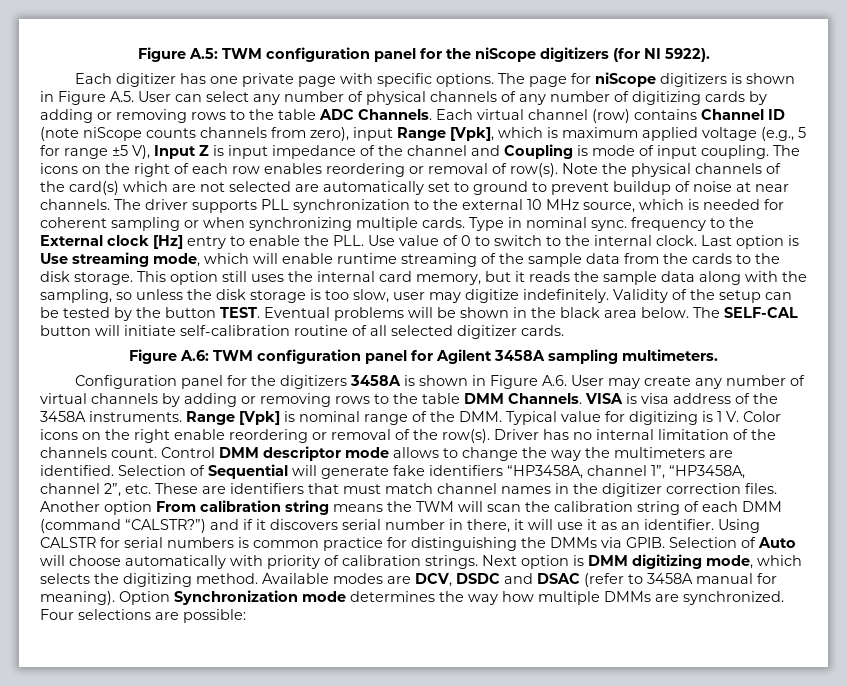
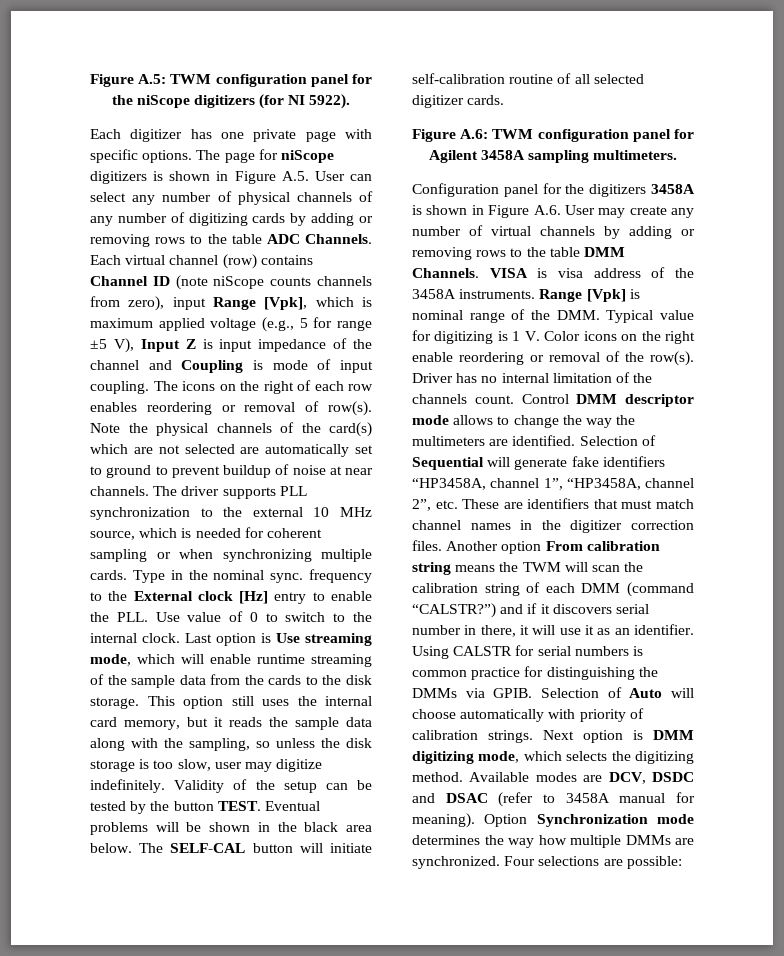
- Type in nominal sync. frequency to the External clock [Hz] entry to enable the PLL. Use value of 0 to switch to the internal clock.
+ Type in the nominal sync. frequency to the External clock [Hz] entry to enable the PLL. Use value of 0 to switch to the internal clock.

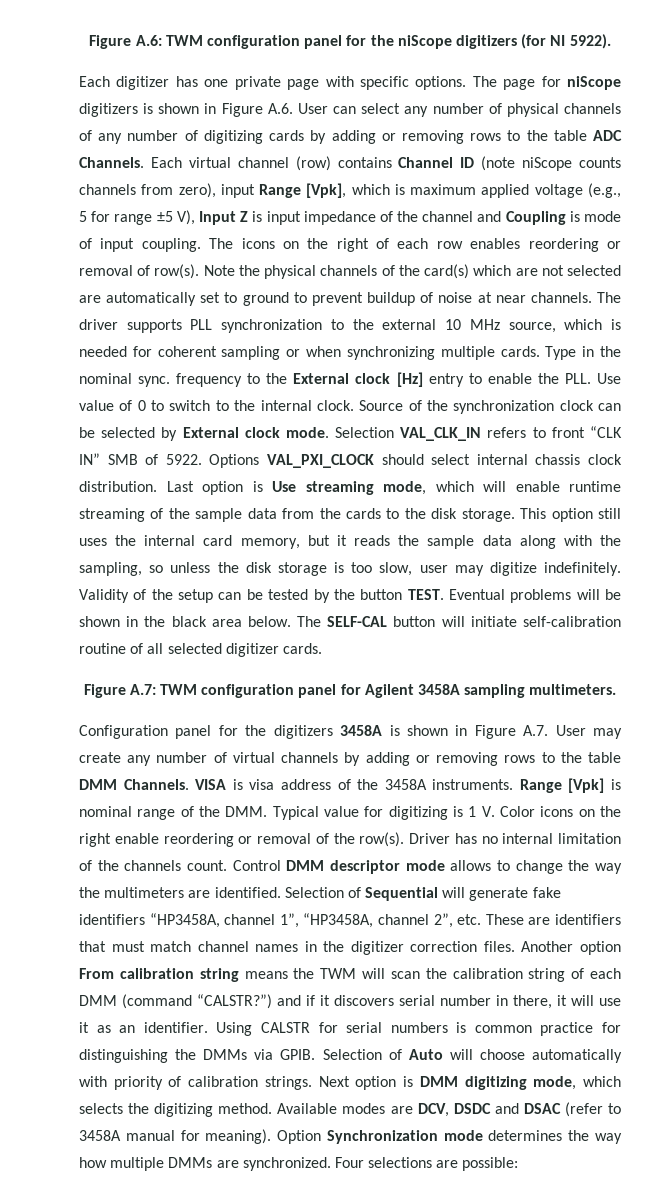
- Figure A.5: TWM configuration panel for the niScope digitizers (for NI 5922).
+ Figure A.6: TWM configuration panel for the niScope digitizers (for NI 5922).
- The page for niScope digitizers is shown in Figure A.5. User can select any number of physical channels of any number of digitizing cards by adding or removing rows to the table ADC Channels.
+ The page for niScope digitizers is shown in Figure A.6. User can select any number of physical channels of any number of digitizing cards by adding or removing rows to the table ADC Channels.
+ Source of the synchronization clock can be selected by External clock mode. Selection VAL_CLK_IN refers to front “CLK IN” SMB of 5922. Options VAL_PXI_CLOCK should select internal chassis clock distribution.
- Figure A.6: TWM configuration panel for Agilent 3458A sampling multimeters.
+ Figure A.7: TWM configuration panel for Agilent 3458A sampling multimeters.
- Configuration panel for the digitizers 3458A is shown in Figure A.6. User may create any number of virtual channels by adding or removing rows to the table DMM Channels.
+ Configuration panel for the digitizers 3458A is shown in Figure A.7. User may create any number of virtual channels by adding or removing rows to the table DMM Channels.

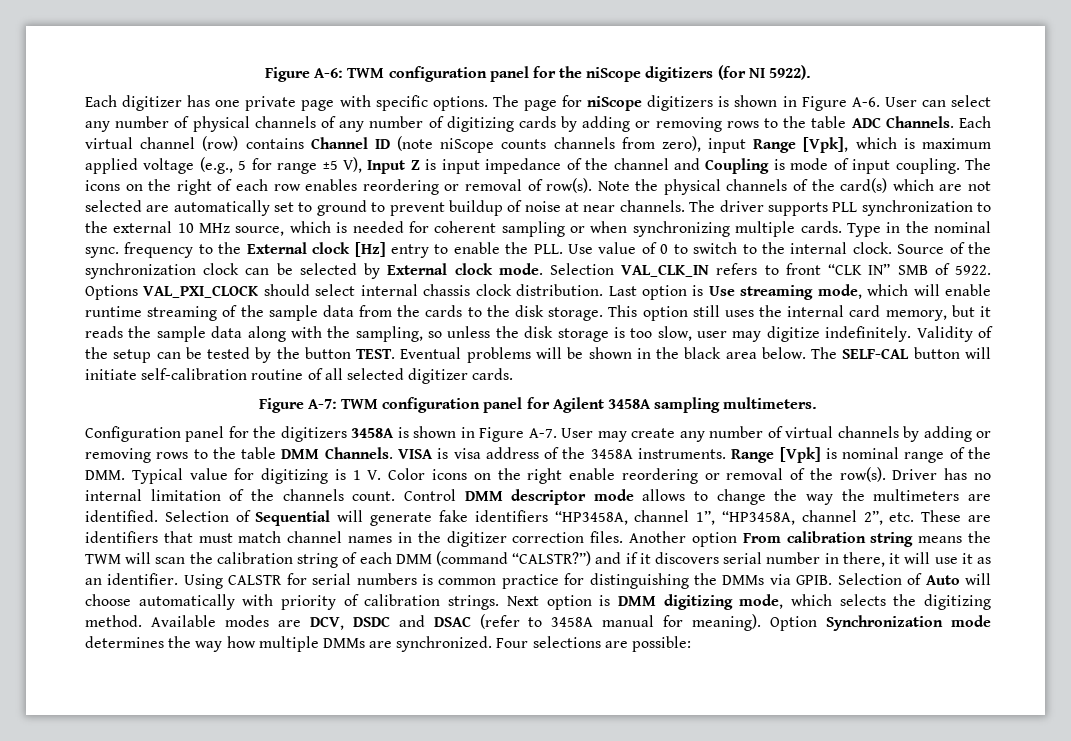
- Figure A.6: TWM configuration panel for the niScope digitizers (for NI 5922).
+ Figure A-6: TWM configuration panel for the niScope digitizers (for NI 5922).
- The page for niScope digitizers is shown in Figure A.6. User can select any number of physical channels of any number of digitizing cards by adding or removing rows to the table ADC Channels.
+ The page for niScope digitizers is shown in Figure A-6. User can select any number of physical channels of any number of digitizing cards by adding or removing rows to the table ADC Channels.
- Figure A.7: TWM configuration panel for Agilent 3458A sampling multimeters.
+ Figure A-7: TWM configuration panel for Agilent 3458A sampling multimeters.
- Configuration panel for the digitizers 3458A is shown in Figure A.7. User may create any number of virtual channels by adding or removing rows to the table DMM Channels.
+ Configuration panel for the digitizers 3458A is shown in Figure A-7. User may create any number of virtual channels by adding or removing rows to the table DMM Channels.

